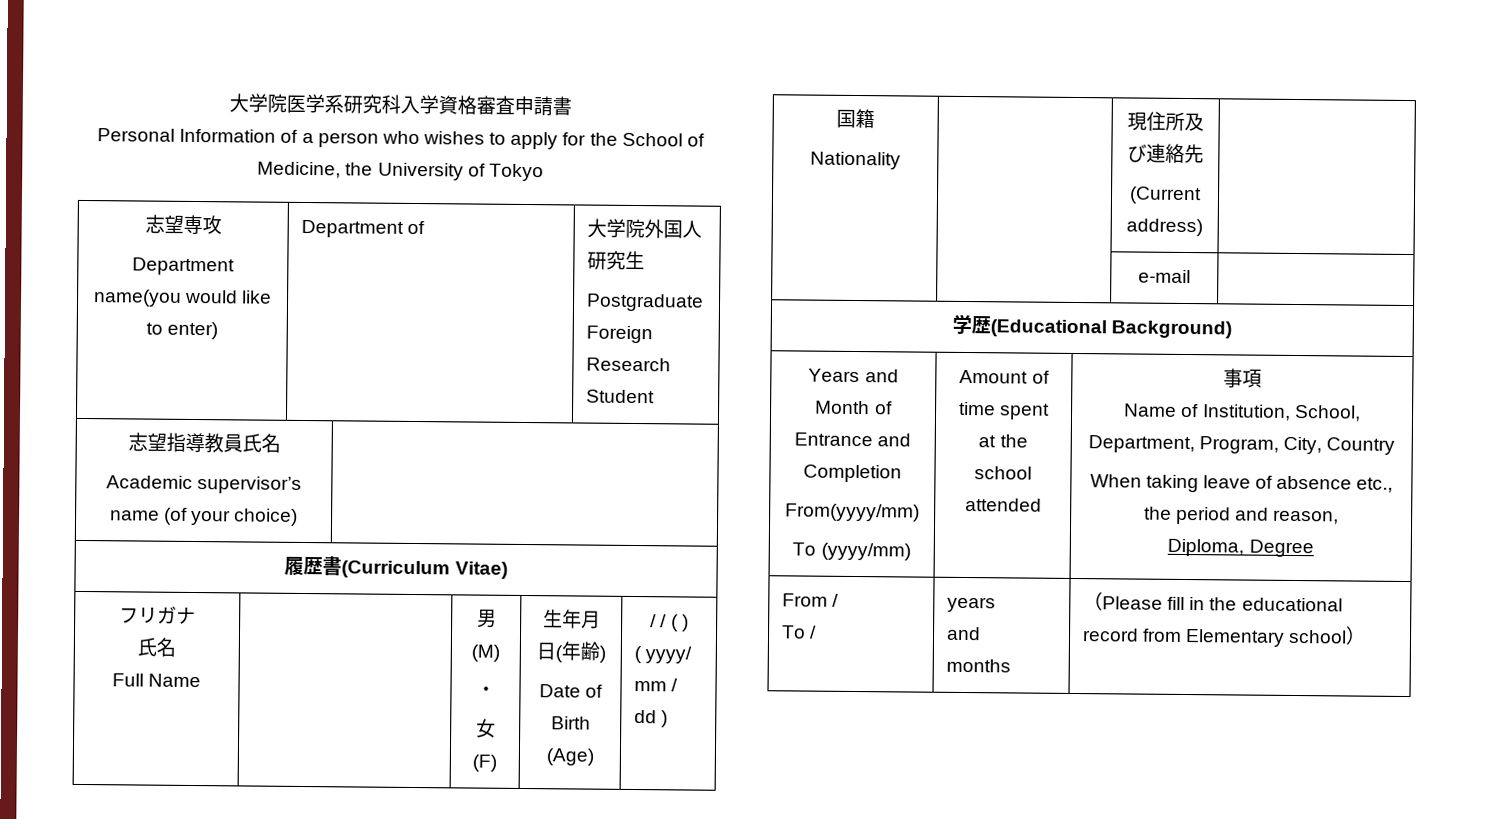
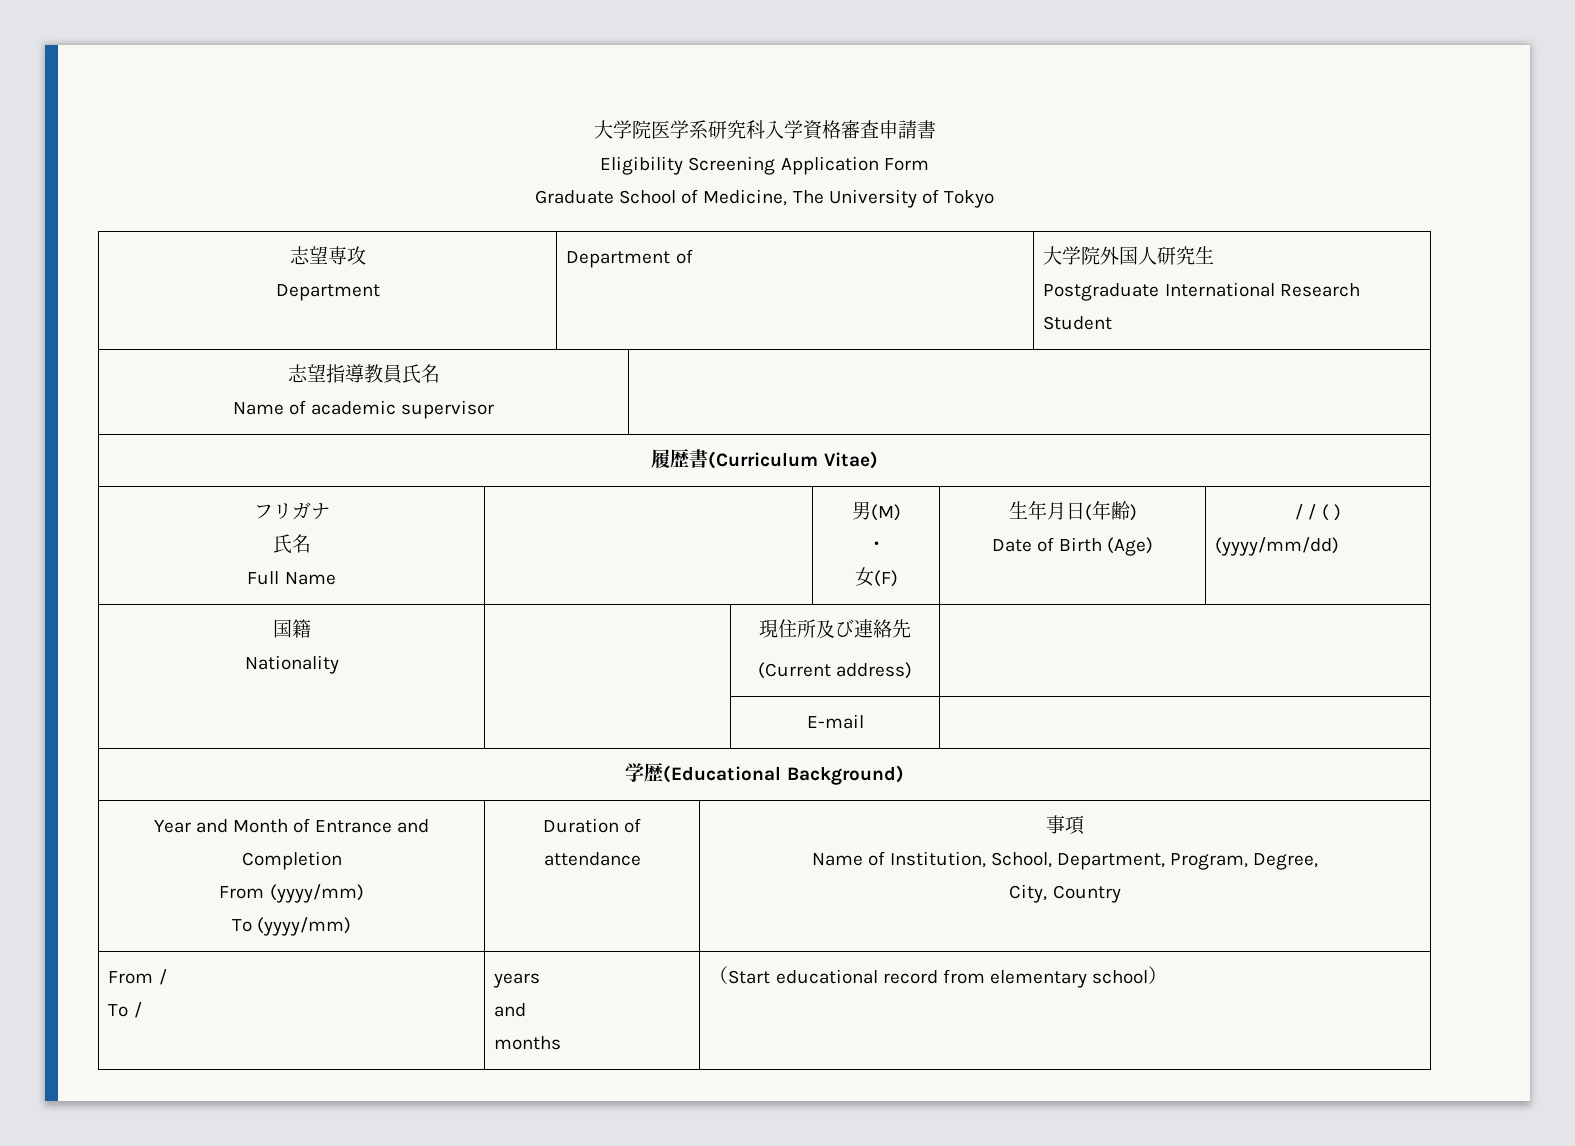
- Personal Information of a person who wishes to apply for the School of Medicine, the University of Tokyo
+ Eligibility Screening Application Form
+ Graduate School of Medicine, The University of Tokyo
  志望専攻
- Department name(you would like to enter) | Department of | 大学院外国人研究生
- Postgraduate Foreign Research Student
+ Department | Department of | 大学院外国人研究生
+ Postgraduate International Research Student
  志望指導教員氏名
- Academic supervisor’s name (of your choice) |
+ Name of academic supervisor |
  フリガナ
  氏名
  Full Name | | 男(M)
  ・
  女(F) | 生年月日(年齢)
  Date of Birth (Age) | / / ( )
- ( yyyy/ mm / dd )
+ (yyyy/mm/dd)
- | | e-mail |
+ | | E-mail |
- Years and Month of Entrance and Completion
- From(yyyy/mm)
- To (yyyy/mm) | Amount of time spent at the school attended | 事項
- Name of Institution, School, Department, Program, City, Country
- When taking leave of absence etc., the period and reason,
- Diploma, Degree
+ Year and Month of Entrance and Completion
+ From (yyyy/mm)
+ To (yyyy/mm) | Duration of attendance | 事項
+ Name of Institution, School, Department, Program, Degree,
+ City, Country
  From /
  To / | years
  and
- months | （Please fill in the educational record from Elementary school）
+ months | （Start educational record from elementary school）

